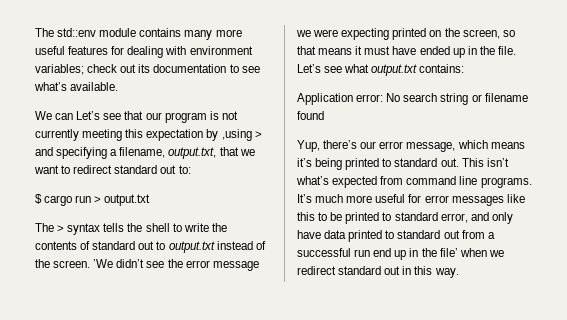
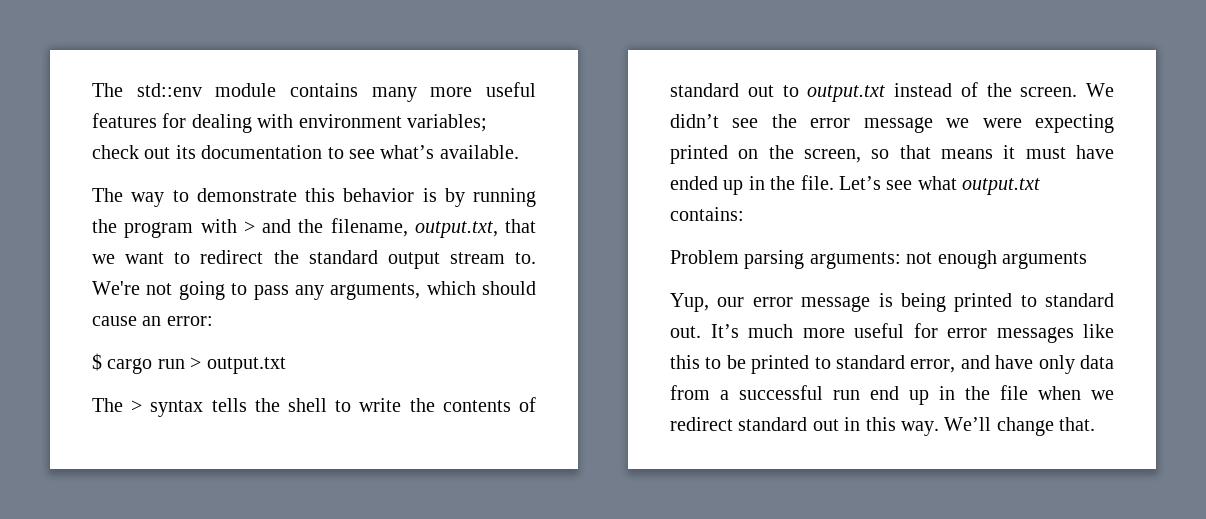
- We can Let’s see that our program is not currently meeting this expectation by ,using > and specifying a filename, output.txt, that we want to redirect standard out to:
+ The way to demonstrate this behavior is by running the program with > and the filename, output.txt, that we want to redirect the standard output stream to. We're not going to pass any arguments, which should cause an error:
- The > syntax tells the shell to write the contents of standard out to output.txt instead of the screen. ’We didn’t see the error message we were expecting printed on the screen, so that means it must have ended up in the file.
+ The > syntax tells the shell to write the contents of standard out to output.txt instead of the screen. We didn’t see the error message we were expecting printed on the screen, so that means it must have ended up in the file.
- Application error: No search string or filename found
+ Problem parsing arguments: not enough arguments
- Yup, there’s our error message, which means it’s being printed to standard out.
+ Yup, our error message is being printed to standard out.
- This isn’t what’s expected from command line programs.
- It’s much more useful for error messages like this to be printed to standard error, and only have data printed to standard out from a successful run end up in the file’ when we redirect standard out in this way.
+ It’s much more useful for error messages like this to be printed to standard error, and have only data from a successful run end up in the file when we redirect standard out in this way.
+ We’ll change that.

